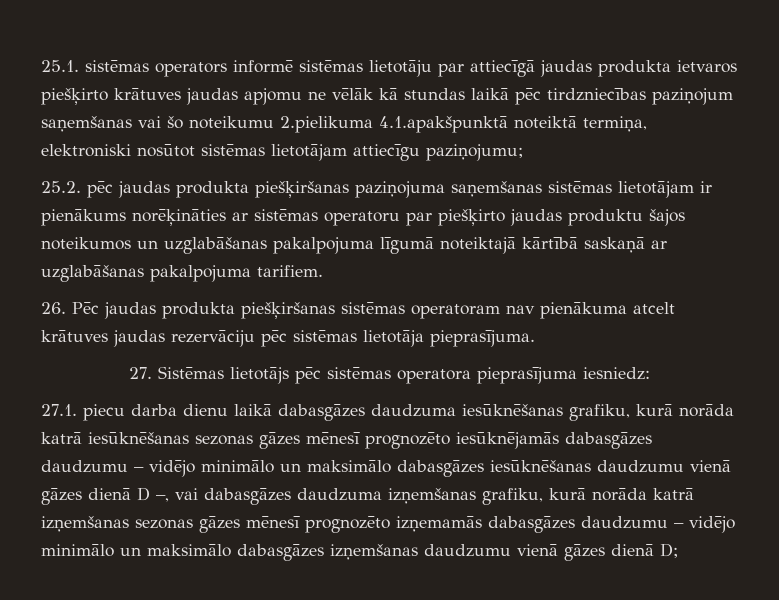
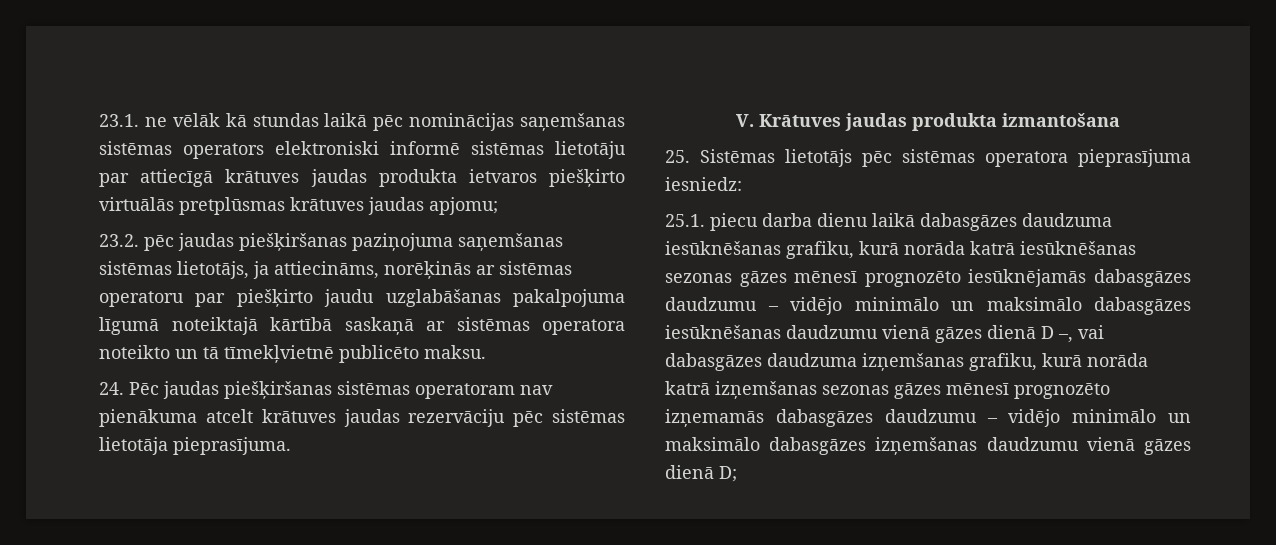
- 25.1. sistēmas operators informē sistēmas lietotāju par attiecīgā jaudas produkta ietvaros piešķirto krātuves jaudas apjomu ne vēlāk kā stundas laikā pēc tirdzniecības paziņojum saņemšanas vai šo noteikumu 2.pielikuma 4.1.apakšpunktā noteiktā termiņa, elektroniski nosūtot sistēmas lietotājam attiecīgu paziņojumu;
- 25.2. pēc jaudas produkta piešķiršanas paziņojuma saņemšanas sistēmas lietotājam ir pienākums norēķināties ar sistēmas operatoru par piešķirto jaudas produktu šajos noteikumos un uzglabāšanas pakalpojuma līgumā noteiktajā kārtībā saskaņā ar uzglabāšanas pakalpojuma tarifiem.
- 26. Pēc jaudas produkta piešķiršanas sistēmas operatoram nav pienākuma atcelt krātuves jaudas rezervāciju pēc sistēmas lietotāja pieprasījuma.
+ 23.1. ne vēlāk kā stundas laikā pēc nominācijas saņemšanas sistēmas operators elektroniski informē sistēmas lietotāju par attiecīgā krātuves jaudas produkta ietvaros piešķirto virtuālās pretplūsmas krātuves jaudas apjomu;
+ 23.2. pēc jaudas piešķiršanas paziņojuma saņemšanas sistēmas lietotājs, ja attiecināms, norēķinās ar sistēmas operatoru par piešķirto jaudu uzglabāšanas pakalpojuma līgumā noteiktajā kārtībā saskaņā ar sistēmas operatora noteikto un tā tīmekļvietnē publicēto maksu.
+ 24. Pēc jaudas piešķiršanas sistēmas operatoram nav pienākuma atcelt krātuves jaudas rezervāciju pēc sistēmas lietotāja pieprasījuma.
- 27. Sistēmas lietotājs pēc sistēmas operatora pieprasījuma iesniedz:
+ V. Krātuves jaudas produkta izmantošana
+ 25. Sistēmas lietotājs pēc sistēmas operatora pieprasījuma iesniedz:
- 27.1. piecu darba dienu laikā dabasgāzes daudzuma iesūknēšanas grafiku, kurā norāda katrā iesūknēšanas sezonas gāzes mēnesī prognozēto iesūknējamās dabasgāzes daudzumu – vidējo minimālo un maksimālo dabasgāzes iesūknēšanas daudzumu vienā gāzes dienā D –, vai dabasgāzes daudzuma izņemšanas grafiku, kurā norāda katrā izņemšanas sezonas gāzes mēnesī prognozēto izņemamās dabasgāzes daudzumu – vidējo minimālo un maksimālo dabasgāzes izņemšanas daudzumu vienā gāzes dienā D;
+ 25.1. piecu darba dienu laikā dabasgāzes daudzuma iesūknēšanas grafiku, kurā norāda katrā iesūknēšanas sezonas gāzes mēnesī prognozēto iesūknējamās dabasgāzes daudzumu – vidējo minimālo un maksimālo dabasgāzes iesūknēšanas daudzumu vienā gāzes dienā D –, vai dabasgāzes daudzuma izņemšanas grafiku, kurā norāda katrā izņemšanas sezonas gāzes mēnesī prognozēto izņemamās dabasgāzes daudzumu – vidējo minimālo un maksimālo dabasgāzes izņemšanas daudzumu vienā gāzes dienā D;

